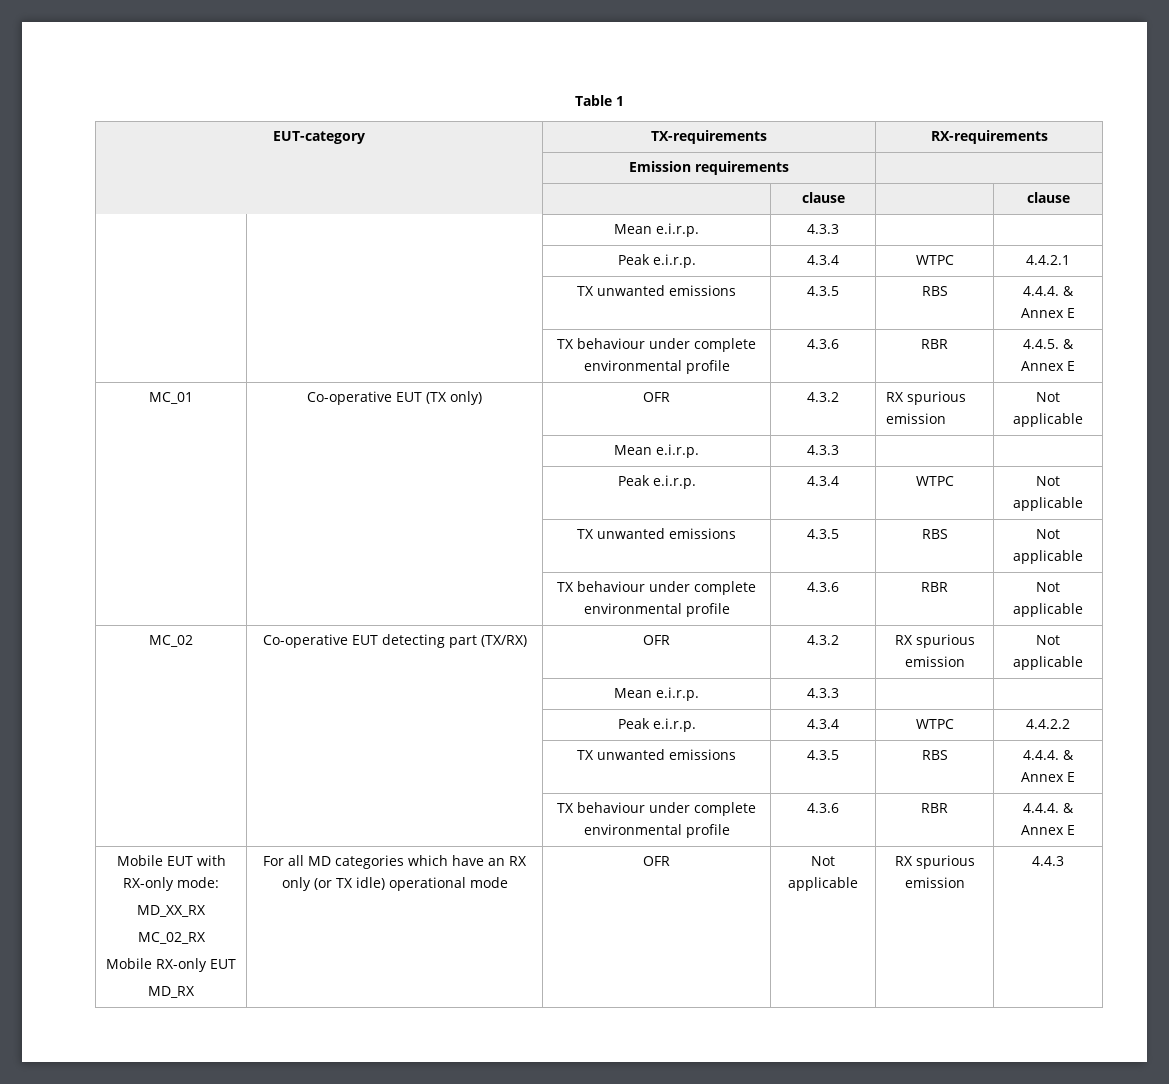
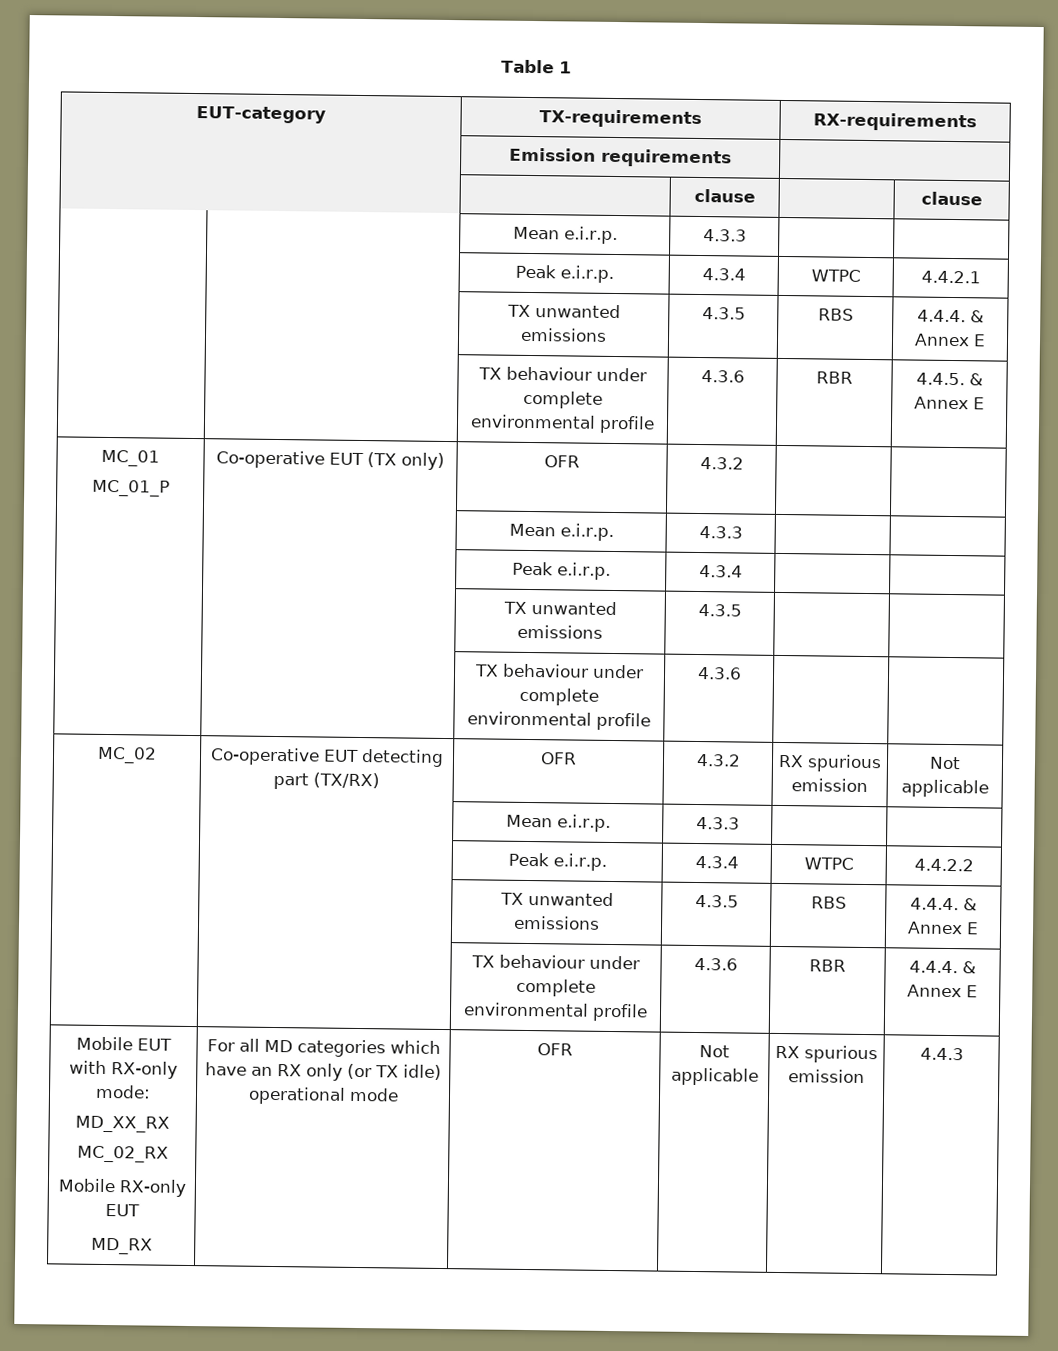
- MC_01 | Co-operative EUT (TX only) | OFR | 4.3.2 | RX spurious emission | Not applicable
+ MC_01
+ MC_01_P | Co-operative EUT (TX only) | OFR | 4.3.2 | |
  | | Mean e.i.r.p. | 4.3.3 | |
- | | Peak e.i.r.p. | 4.3.4 | WTPC | Not applicable
- | | TX unwanted emissions | 4.3.5 | RBS | Not applicable
- | | TX behaviour under complete environmental profile | 4.3.6 | RBR | Not applicable
+ | | Peak e.i.r.p. | 4.3.4 | |
+ | | TX unwanted emissions | 4.3.5 | |
+ | | TX behaviour under complete environmental profile | 4.3.6 | |

